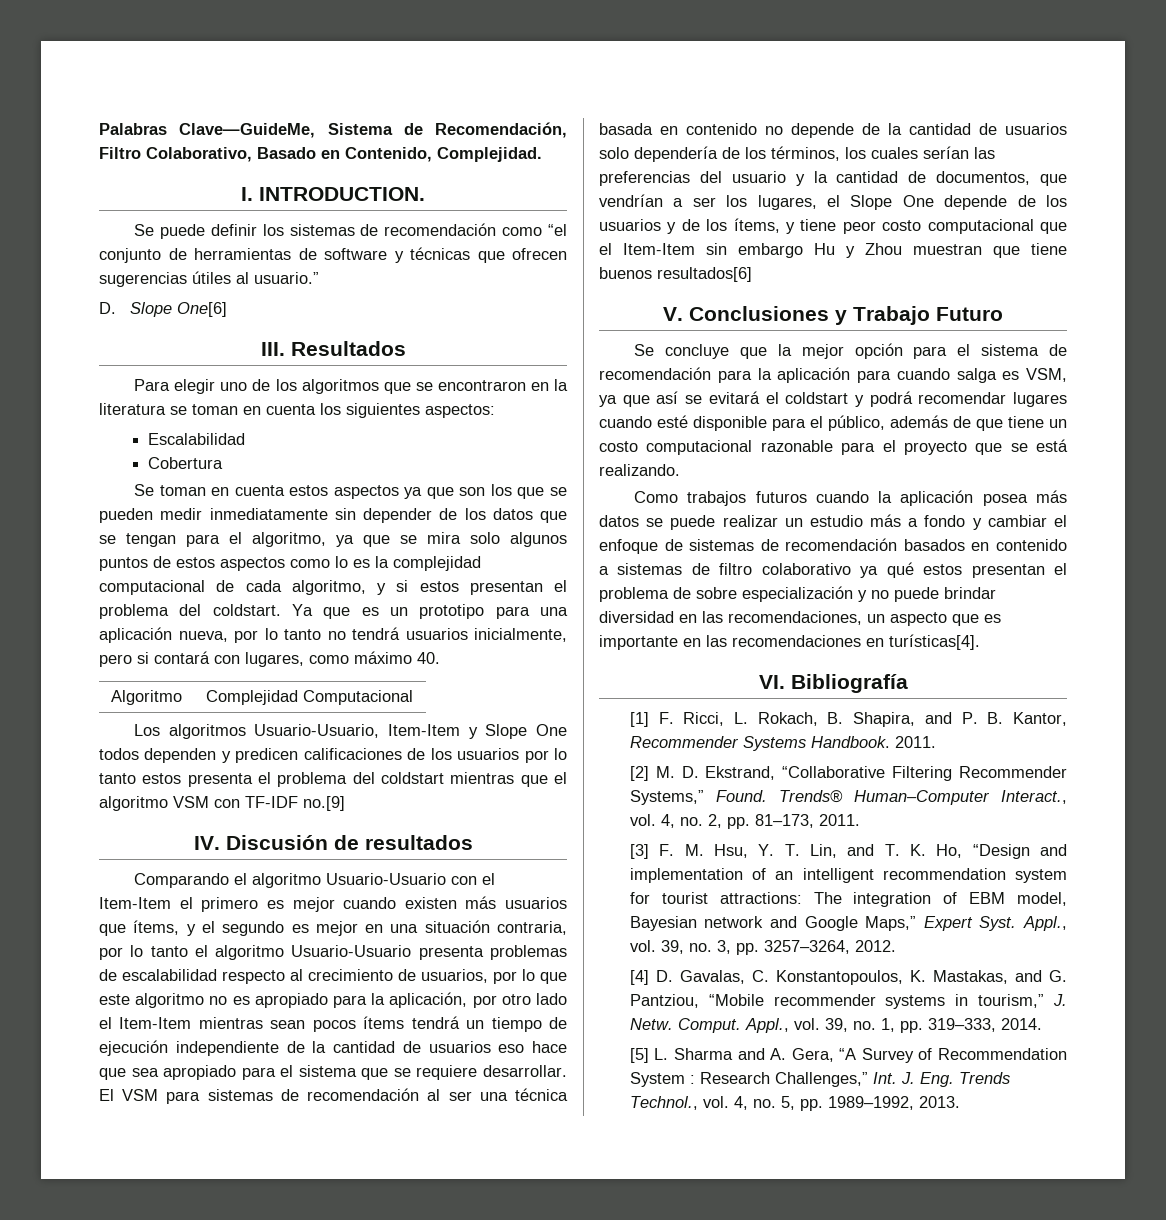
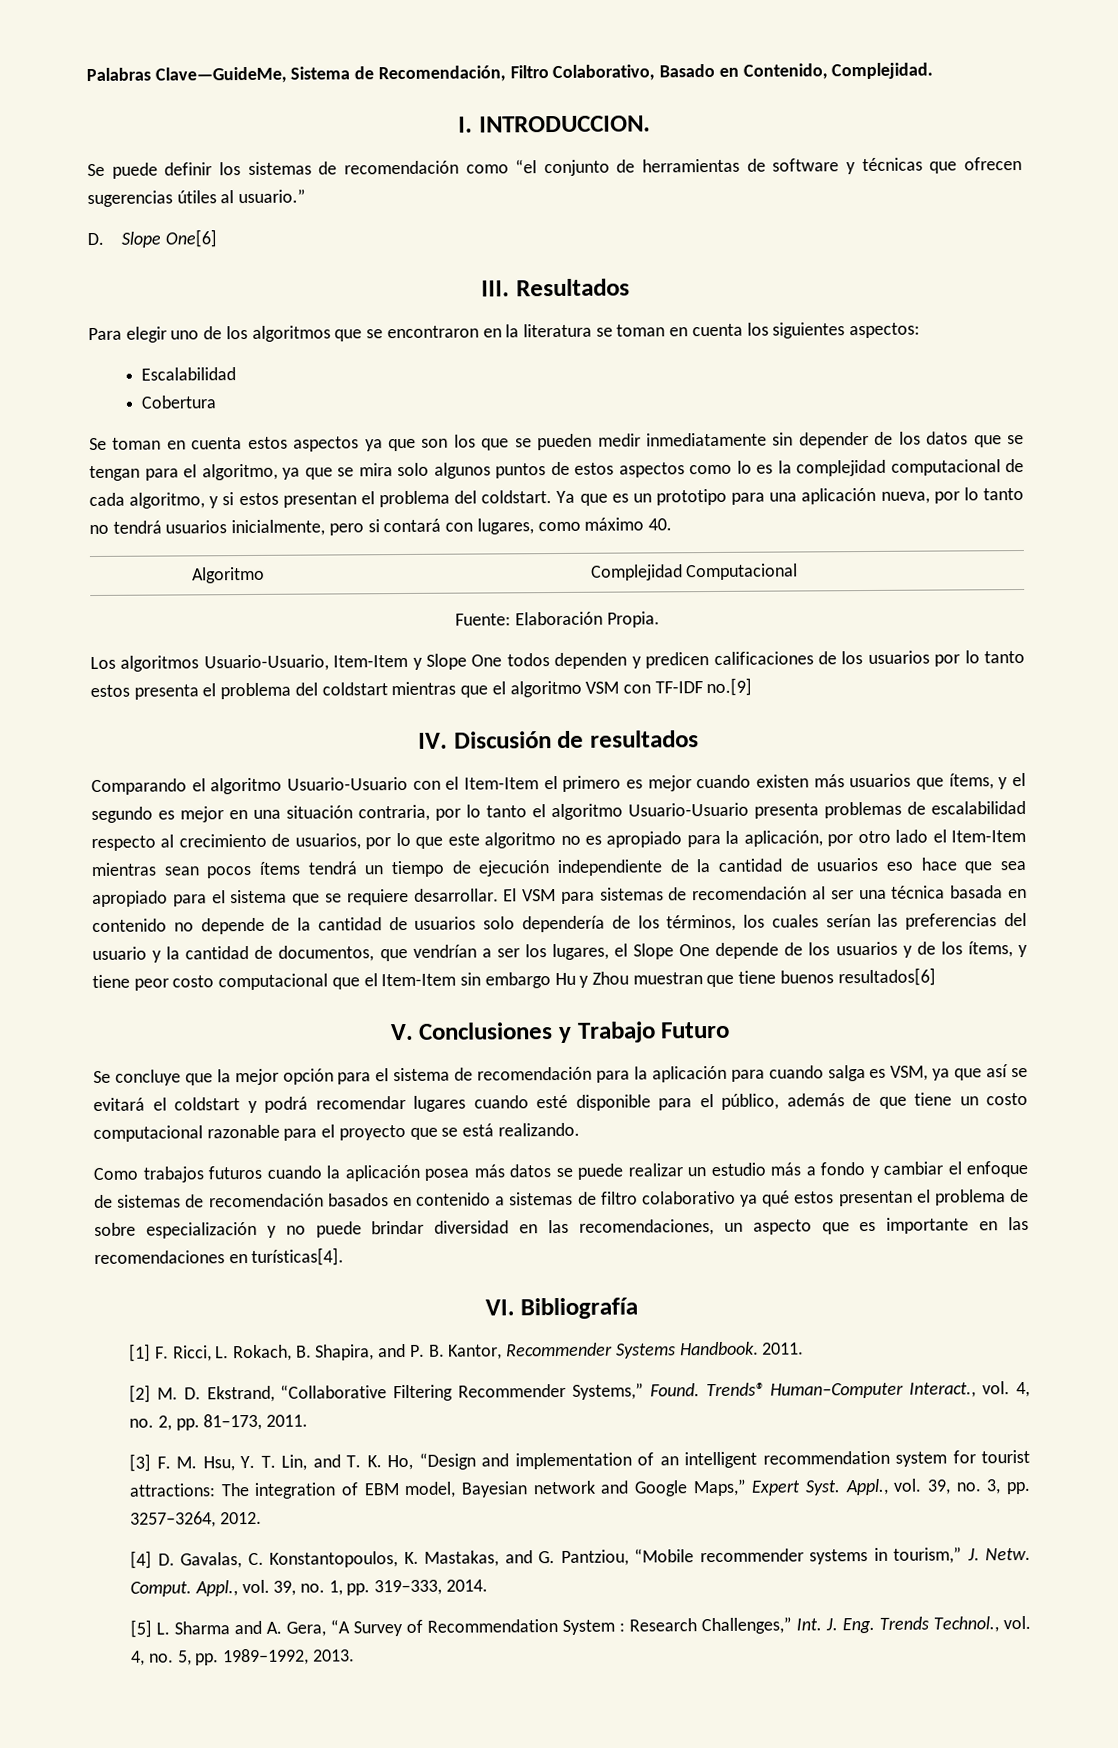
- I. INTRODUCTION.
+ I. INTRODUCCION.
+ Fuente: Elaboración Propia.

